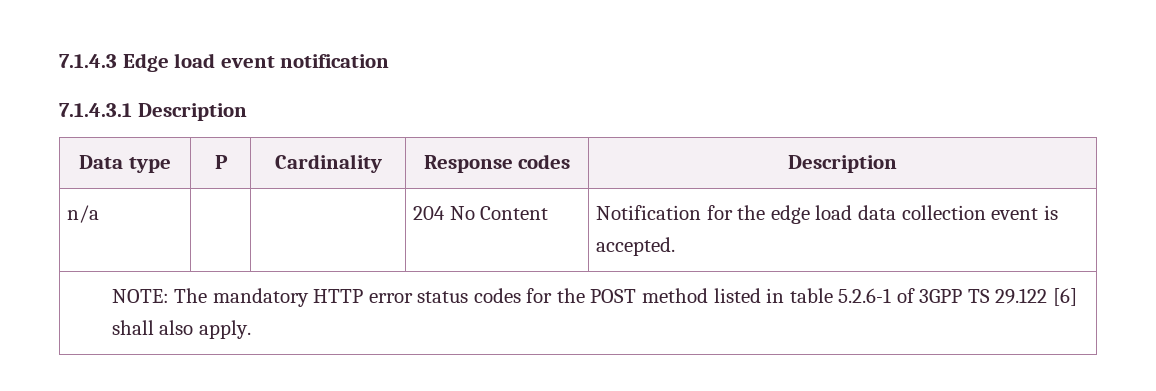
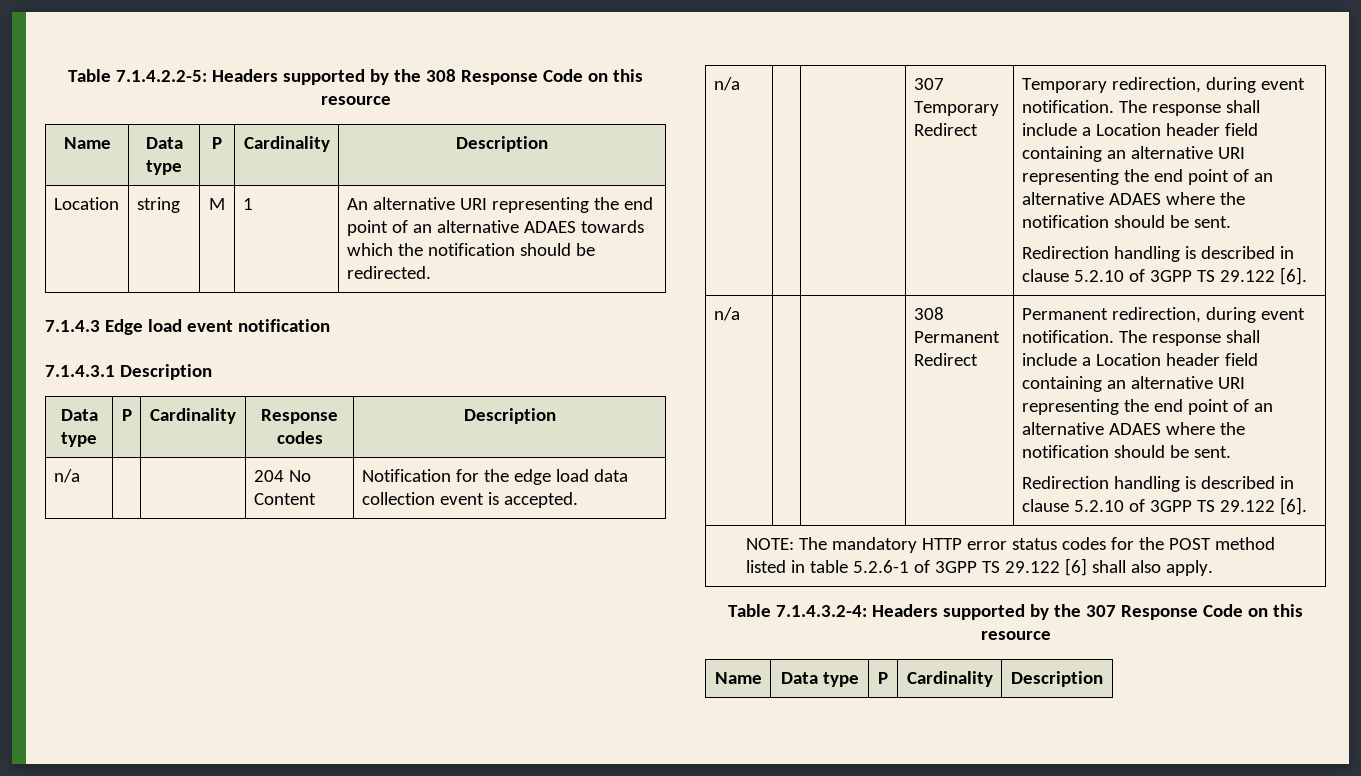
+ Table 7.1.4.2.2-5: Headers supported by the 308 Response Code on this resource
+ Name | Data type | P | Cardinality | Description
+ Location | string | M | 1 | An alternative URI representing the end point of an alternative ADAES towards which the notification should be redirected.
+ n/a | | | 307 Temporary Redirect | Temporary redirection, during event notification. The response shall include a Location header field containing an alternative URI representing the end point of an alternative ADAES where the notification should be sent.
+ Redirection handling is described in clause 5.2.10 of 3GPP TS 29.122 [6].
+ n/a | | | 308 Permanent Redirect | Permanent redirection, during event notification. The response shall include a Location header field containing an alternative URI representing the end point of an alternative ADAES where the notification should be sent.
+ Redirection handling is described in clause 5.2.10 of 3GPP TS 29.122 [6].
+ Table 7.1.4.3.2-4: Headers supported by the 307 Response Code on this resource
+ Name | Data type | P | Cardinality | Description

